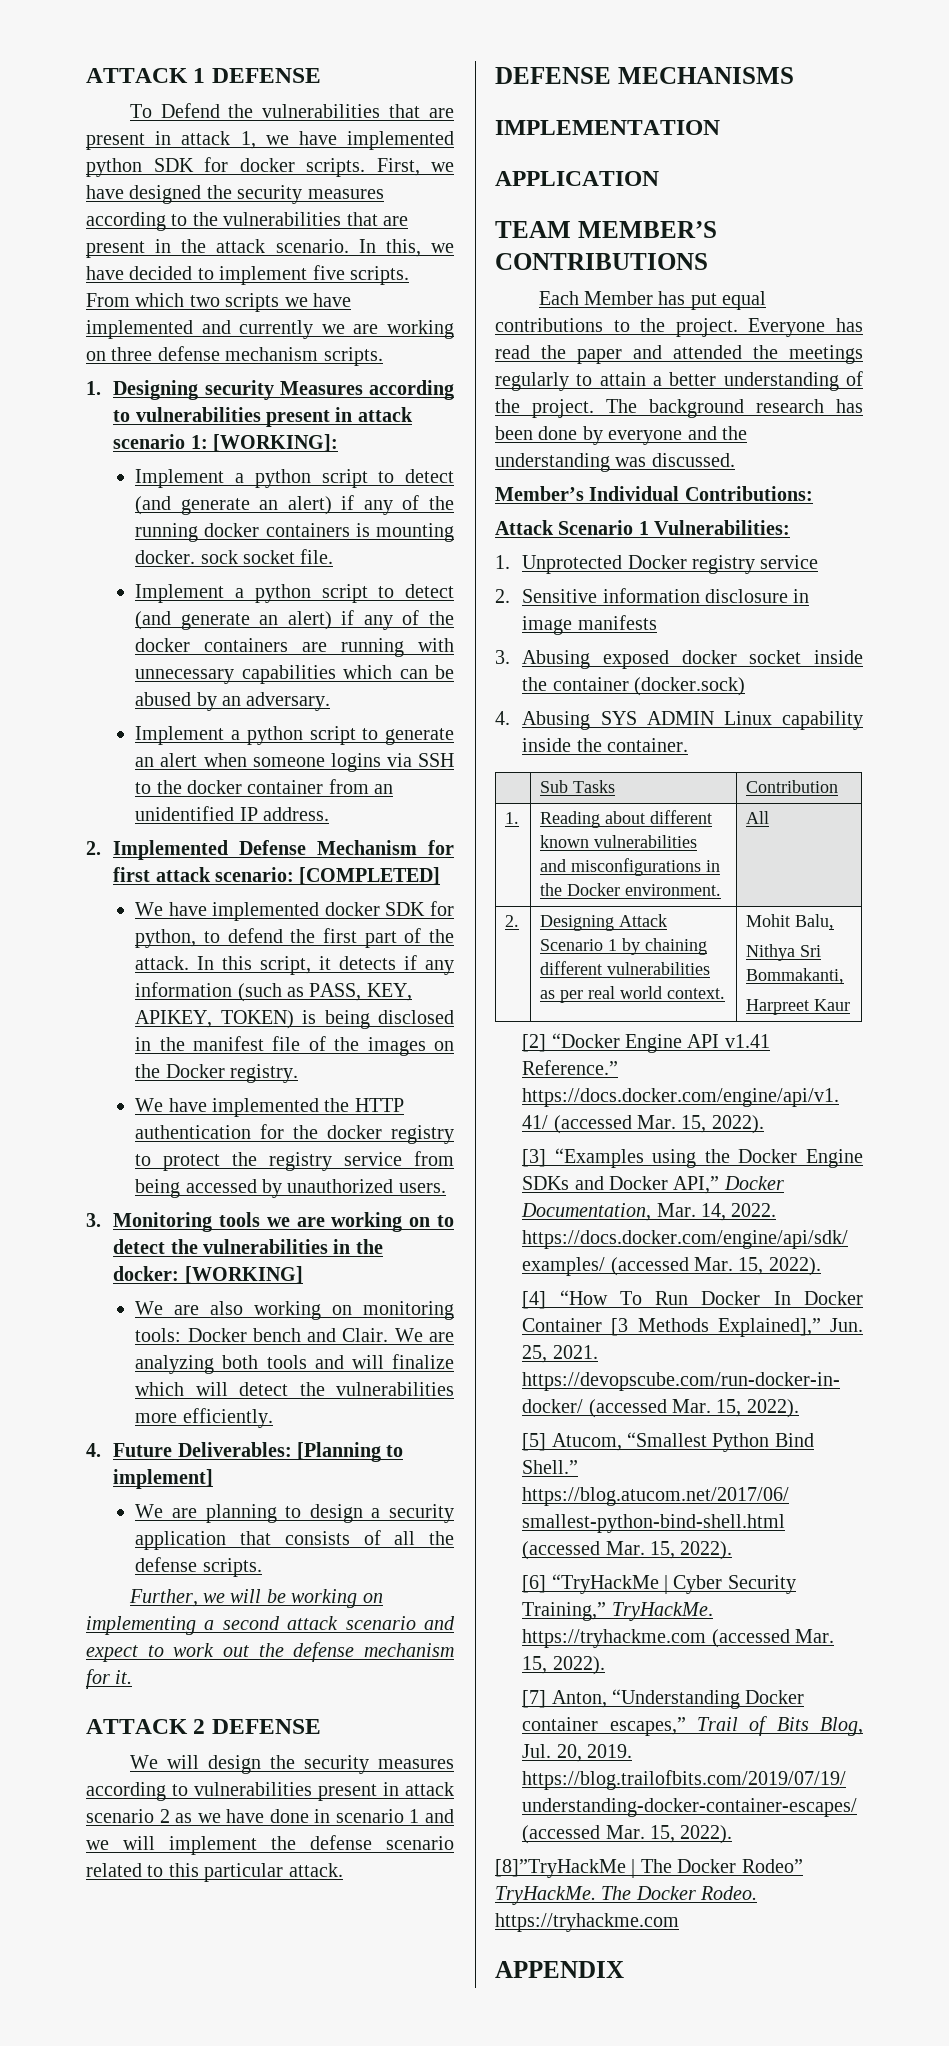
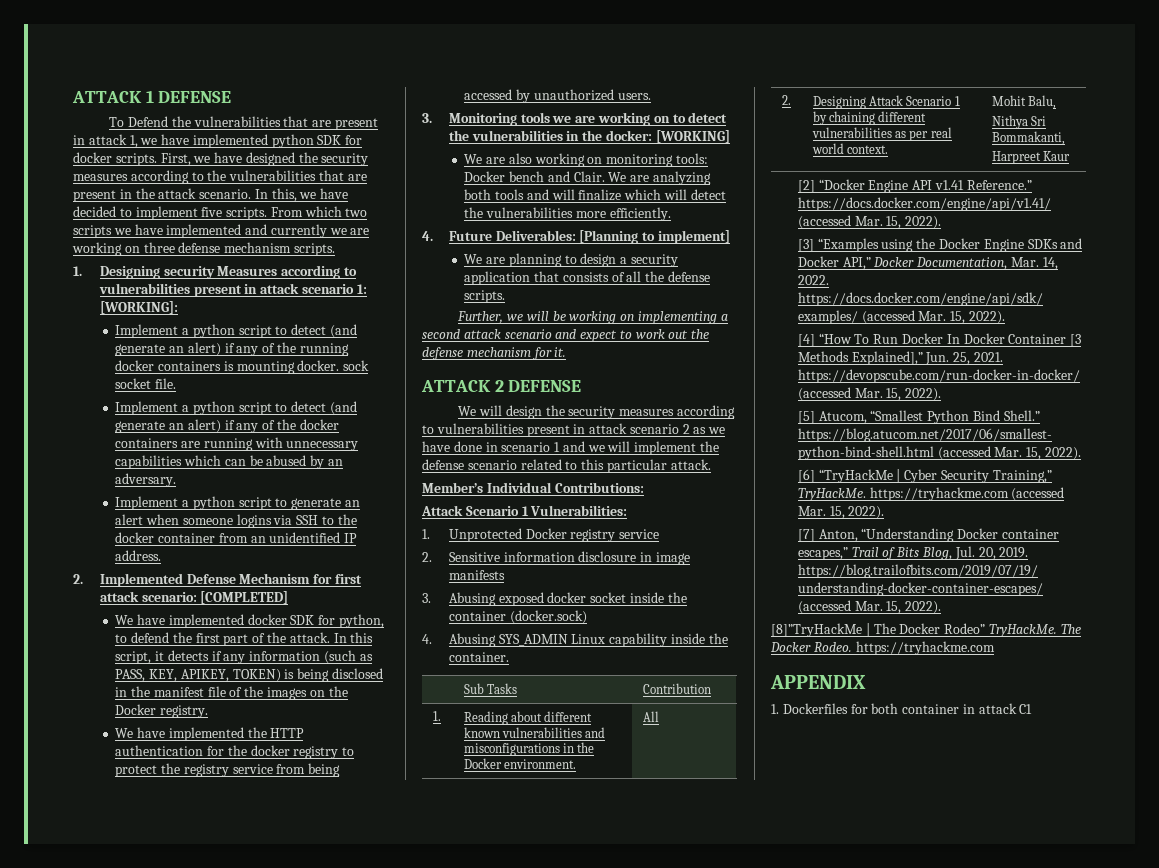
- DEFENSE MECHANISMS
- IMPLEMENTATION
- APPLICATION
- TEAM MEMBER’S CONTRIBUTIONS
- Each Member has put equal contributions to the project. Everyone has read the paper and attended the meetings regularly to attain a better understanding of the project. The background research has been done by everyone and the understanding was discussed.
+ 1. Dockerfiles for both container in attack C1

